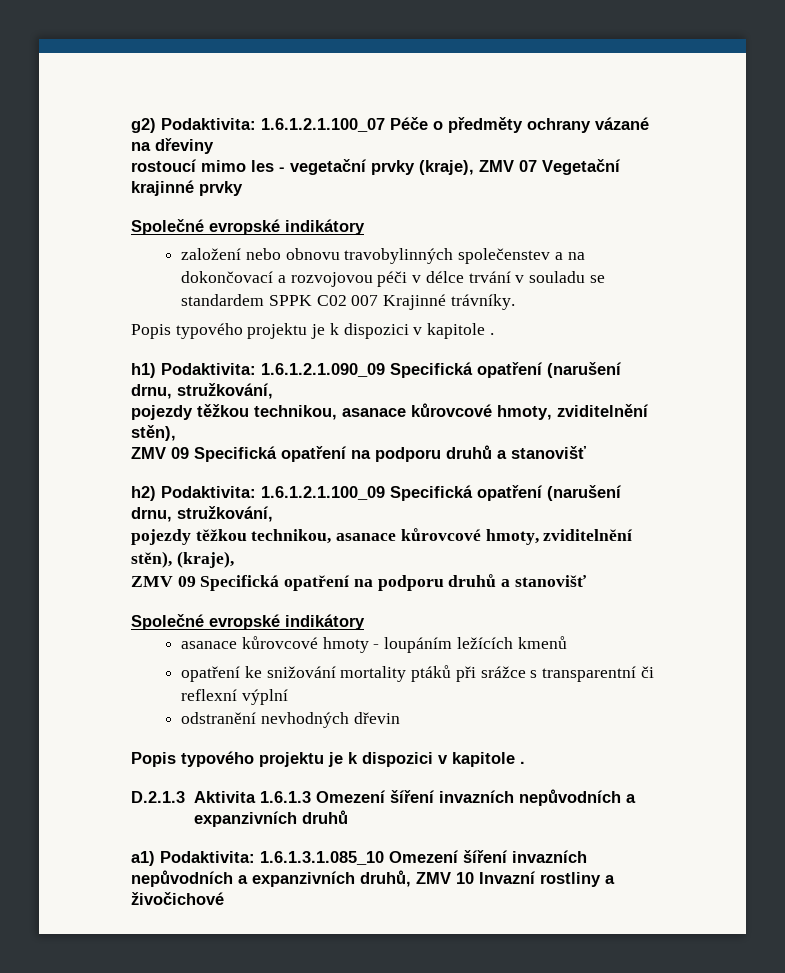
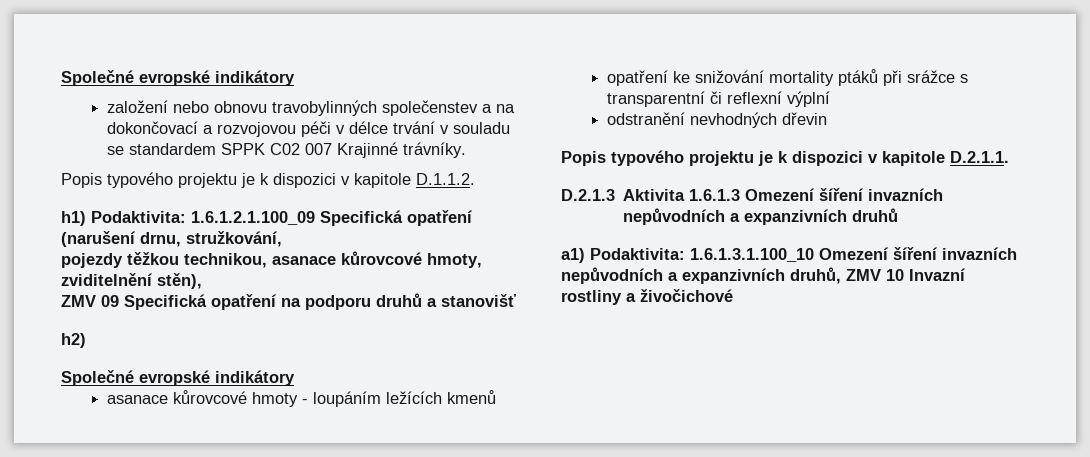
- g2) Podaktivita: 1.6.1.2.1.100_07 Péče o předměty ochrany vázané na dřeviny
- rostoucí mimo les - vegetační prvky (kraje), ZMV 07 Vegetační krajinné prvky
  založení nebo obnovu travobylinných společenstev a na dokončovací a rozvojovou péči v délce trvání v souladu se standardem SPPK C02 007 Krajinné trávníky.
- Popis typového projektu je k dispozici v kapitole .
+ Popis typového projektu je k dispozici v kapitole D.1.1.2.
- h1) Podaktivita: 1.6.1.2.1.090_09 Specifická opatření (narušení drnu, stružkování,
+ h1) Podaktivita: 1.6.1.2.1.100_09 Specifická opatření (narušení drnu, stružkování,
- h2) Podaktivita: 1.6.1.2.1.100_09 Specifická opatření (narušení drnu, stružkování,
- pojezdy těžkou technikou, asanace kůrovcové hmoty, zviditelnění stěn), (kraje),
- ZMV 09 Specifická opatření na podporu druhů a stanovišť
+ h2)
  odstranění nevhodných dřevin
- Popis typového projektu je k dispozici v kapitole .
+ Popis typového projektu je k dispozici v kapitole D.2.1.1.
- a1) Podaktivita: 1.6.1.3.1.085_10 Omezení šíření invazních nepůvodních a expanzivních druhů, ZMV 10 Invazní rostliny a živočichové
+ a1) Podaktivita: 1.6.1.3.1.100_10 Omezení šíření invazních nepůvodních a expanzivních druhů, ZMV 10 Invazní rostliny a živočichové

